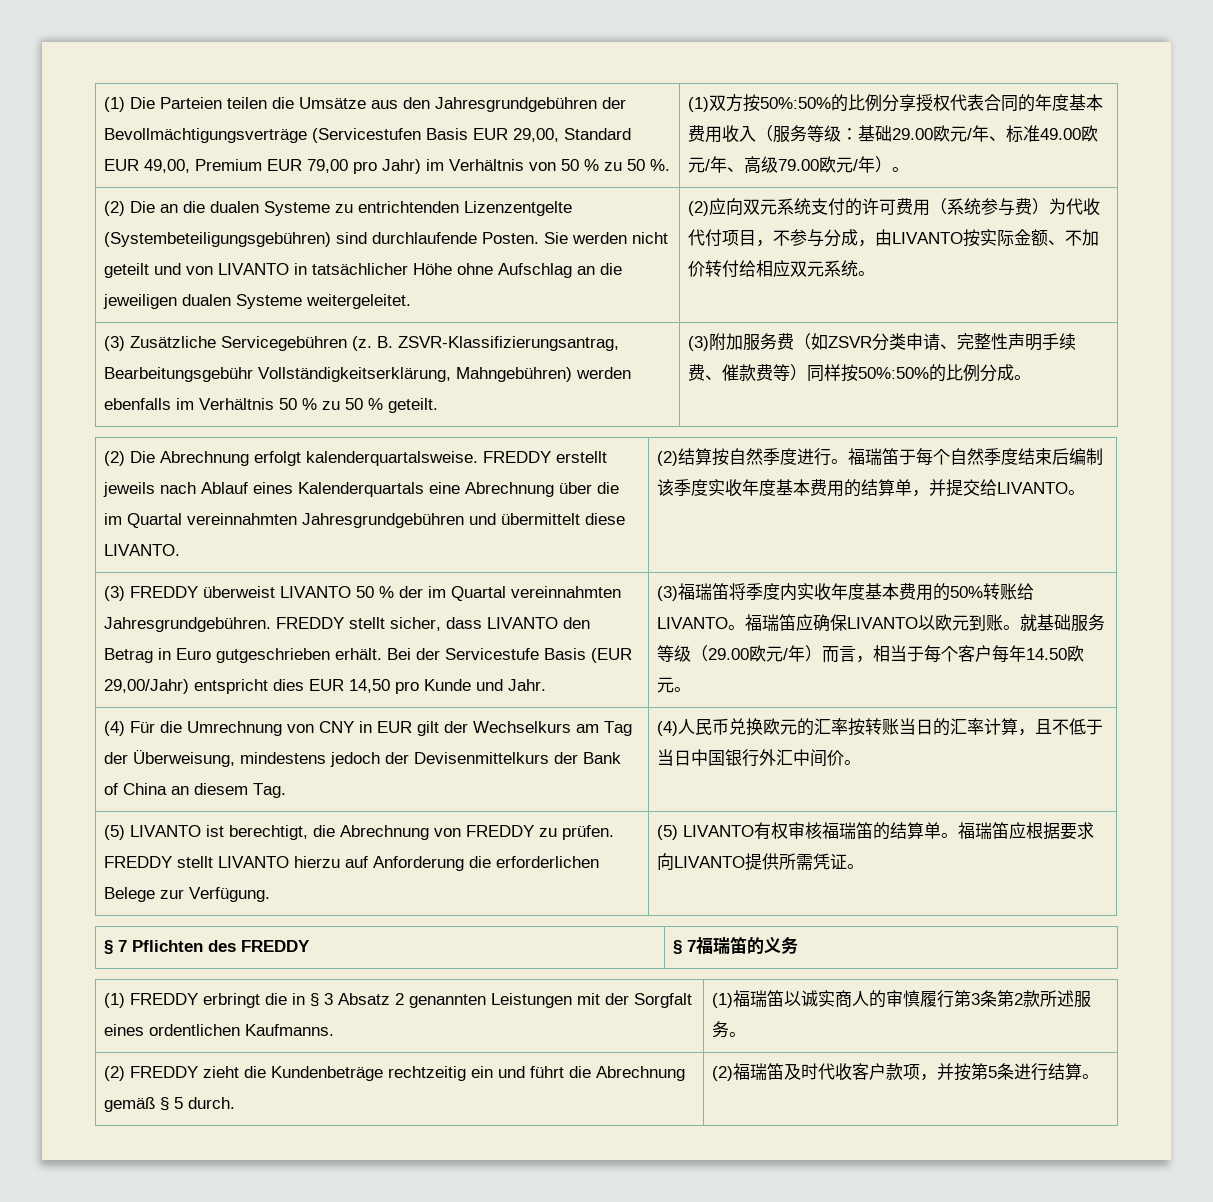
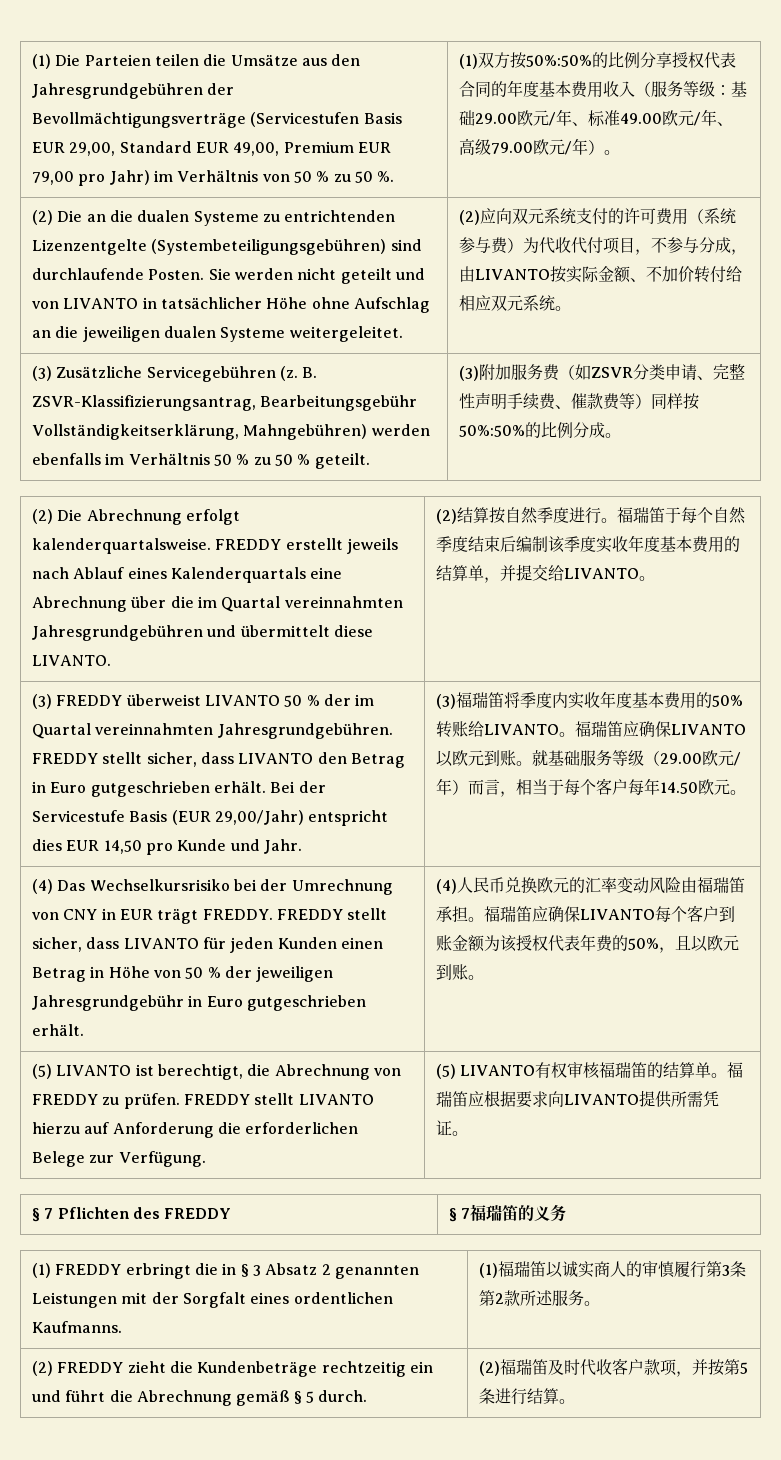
- (4) Für die Umrechnung von CNY in EUR gilt der Wechselkurs am Tag der Überweisung, mindestens jedoch der Devisenmittelkurs der Bank of China an diesem Tag.
+ (4) Das Wechselkursrisiko bei der Umrechnung von CNY in EUR trägt FREDDY. FREDDY stellt sicher, dass LIVANTO für jeden Kunden einen Betrag in Höhe von 50 % der jeweiligen Jahresgrundgebühr in Euro gutgeschrieben erhält.
- (4)人民币兑换欧元的汇率按转账当日的汇率计算，且不低于当日中国银行外汇中间价。
+ (4)人民币兑换欧元的汇率变动风险由福瑞笛承担。福瑞笛应确保LIVANTO每个客户到账金额为该授权代表年费的50%，且以欧元到账。

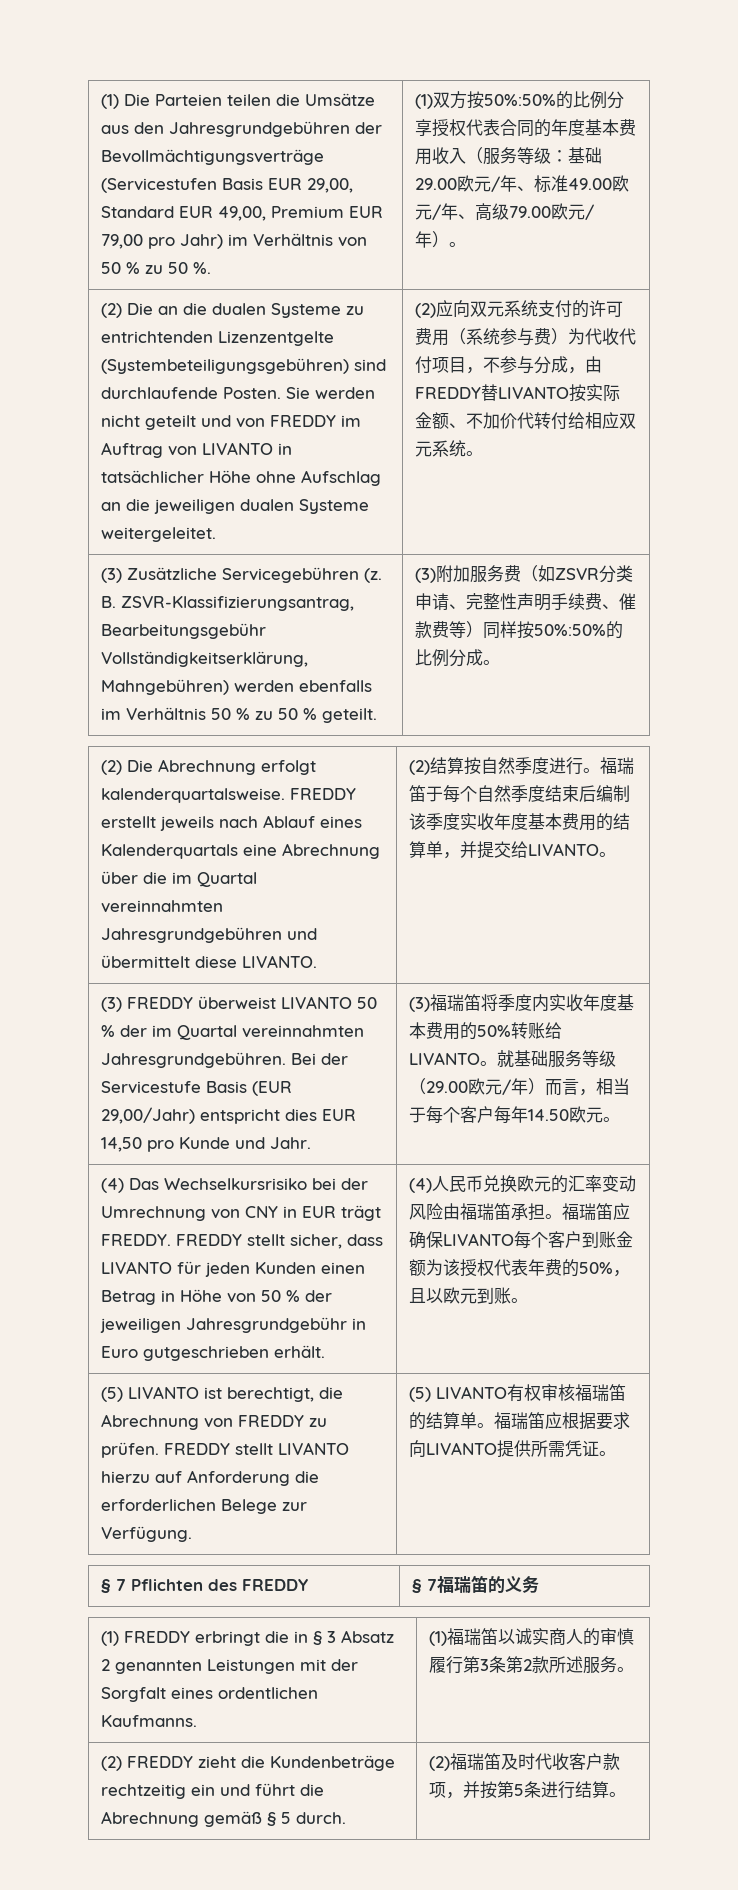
- Sie werden nicht geteilt und von LIVANTO in tatsächlicher Höhe ohne Aufschlag an die jeweiligen dualen Systeme weitergeleitet.
+ Sie werden nicht geteilt und von FREDDY im Auftrag von LIVANTO in tatsächlicher Höhe ohne Aufschlag an die jeweiligen dualen Systeme weitergeleitet.
- (2)应向双元系统支付的许可费用（系统参与费）为代收代付项目，不参与分成，由LIVANTO按实际金额、不加价转付给相应双元系统。
+ (2)应向双元系统支付的许可费用（系统参与费）为代收代付项目，不参与分成，由FREDDY替LIVANTO按实际金额、不加价代转付给相应双元系统。
- FREDDY stellt sicher, dass LIVANTO den Betrag in Euro gutgeschrieben erhält.
- 福瑞笛应确保LIVANTO以欧元到账。

